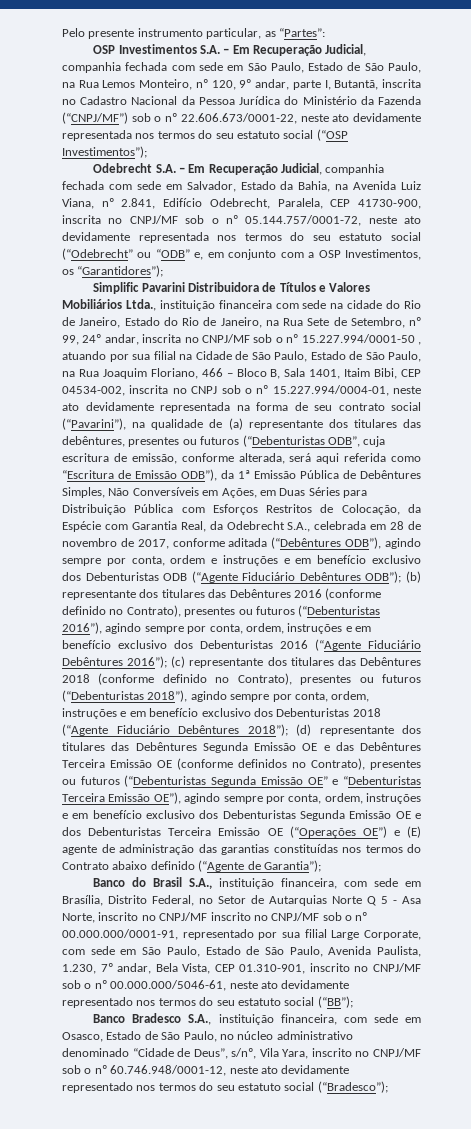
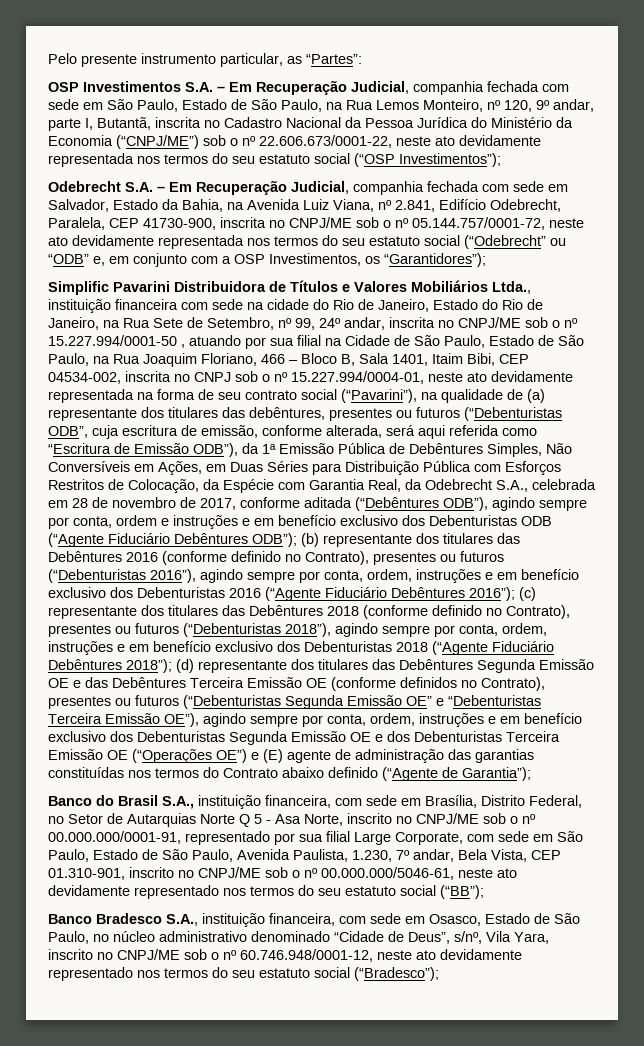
- OSP Investimentos S.A. – Em Recuperação Judicial, companhia fechada com sede em São Paulo, Estado de São Paulo, na Rua Lemos Monteiro, nº 120, 9º andar, parte I, Butantã, inscrita no Cadastro Nacional da Pessoa Jurídica do Ministério da Fazenda (“CNPJ/MF”) sob o nº 22.606.673/0001-22, neste ato devidamente representada nos termos do seu estatuto social (“OSP Investimentos”);
+ OSP Investimentos S.A. – Em Recuperação Judicial, companhia fechada com sede em São Paulo, Estado de São Paulo, na Rua Lemos Monteiro, nº 120, 9º andar, parte I, Butantã, inscrita no Cadastro Nacional da Pessoa Jurídica do Ministério da Economia (“CNPJ/ME”) sob o nº 22.606.673/0001-22, neste ato devidamente representada nos termos do seu estatuto social (“OSP Investimentos”);
- Odebrecht S.A. – Em Recuperação Judicial, companhia fechada com sede em Salvador, Estado da Bahia, na Avenida Luiz Viana, nº 2.841, Edifício Odebrecht, Paralela, CEP 41730-900, inscrita no CNPJ/MF sob o nº 05.144.757/0001-72, neste ato devidamente representada nos termos do seu estatuto social (“Odebrecht” ou “ODB” e, em conjunto com a OSP Investimentos, os “Garantidores”);
+ Odebrecht S.A. – Em Recuperação Judicial, companhia fechada com sede em Salvador, Estado da Bahia, na Avenida Luiz Viana, nº 2.841, Edifício Odebrecht, Paralela, CEP 41730-900, inscrita no CNPJ/ME sob o nº 05.144.757/0001-72, neste ato devidamente representada nos termos do seu estatuto social (“Odebrecht” ou “ODB” e, em conjunto com a OSP Investimentos, os “Garantidores”);
- Simplific Pavarini Distribuidora de Títulos e Valores Mobiliários Ltda., instituição financeira com sede na cidade do Rio de Janeiro, Estado do Rio de Janeiro, na Rua Sete de Setembro, nº 99, 24º andar, inscrita no CNPJ/MF sob o nº 15.227.994/0001-50 , atuando por sua filial na Cidade de São Paulo, Estado de São Paulo, na Rua Joaquim Floriano, 466 – Bloco B, Sala 1401, Itaim Bibi, CEP 04534-002, inscrita no CNPJ sob o nº 15.227.994/0004-01, neste ato devidamente representada na forma de seu contrato social (“Pavarini”), na qualidade de (a) representante dos titulares das debêntures, presentes ou futuros (“Debenturistas ODB”, cuja escritura de emissão, conforme alterada, será aqui referida como “Escritura de Emissão ODB”), da 1ª Emissão Pública de Debêntures Simples, Não Conversíveis em Ações, em Duas Séries para Distribuição Pública com Esforços Restritos de Colocação, da Espécie com Garantia Real, da Odebrecht S.A., celebrada em 28 de novembro de 2017, conforme aditada (“Debêntures ODB”), agindo sempre por conta, ordem e instruções e em benefício exclusivo dos Debenturistas ODB (“Agente Fiduciário Debêntures ODB”);
+ Simplific Pavarini Distribuidora de Títulos e Valores Mobiliários Ltda., instituição financeira com sede na cidade do Rio de Janeiro, Estado do Rio de Janeiro, na Rua Sete de Setembro, nº 99, 24º andar, inscrita no CNPJ/ME sob o nº 15.227.994/0001-50 , atuando por sua filial na Cidade de São Paulo, Estado de São Paulo, na Rua Joaquim Floriano, 466 – Bloco B, Sala 1401, Itaim Bibi, CEP 04534-002, inscrita no CNPJ sob o nº 15.227.994/0004-01, neste ato devidamente representada na forma de seu contrato social (“Pavarini”), na qualidade de (a) representante dos titulares das debêntures, presentes ou futuros (“Debenturistas ODB”, cuja escritura de emissão, conforme alterada, será aqui referida como “Escritura de Emissão ODB”), da 1ª Emissão Pública de Debêntures Simples, Não Conversíveis em Ações, em Duas Séries para Distribuição Pública com Esforços Restritos de Colocação, da Espécie com Garantia Real, da Odebrecht S.A., celebrada em 28 de novembro de 2017, conforme aditada (“Debêntures ODB”), agindo sempre por conta, ordem e instruções e em benefício exclusivo dos Debenturistas ODB (“Agente Fiduciário Debêntures ODB”);
- Banco do Brasil S.A., instituição financeira, com sede em Brasília, Distrito Federal, no Setor de Autarquias Norte Q 5 - Asa Norte, inscrito no CNPJ/MF inscrito no CNPJ/MF sob o nº 00.000.000/0001-91, representado por sua filial Large Corporate, com sede em São Paulo, Estado de São Paulo, Avenida Paulista, 1.230, 7º andar, Bela Vista, CEP 01.310-901, inscrito no CNPJ/MF sob o nº 00.000.000/5046-61, neste ato devidamente representado nos termos do seu estatuto social (“BB”);
+ Banco do Brasil S.A., instituição financeira, com sede em Brasília, Distrito Federal, no Setor de Autarquias Norte Q 5 - Asa Norte, inscrito no CNPJ/ME sob o nº 00.000.000/0001-91, representado por sua filial Large Corporate, com sede em São Paulo, Estado de São Paulo, Avenida Paulista, 1.230, 7º andar, Bela Vista, CEP 01.310-901, inscrito no CNPJ/ME sob o nº 00.000.000/5046-61, neste ato devidamente representado nos termos do seu estatuto social (“BB”);
- Banco Bradesco S.A., instituição financeira, com sede em Osasco, Estado de São Paulo, no núcleo administrativo denominado “Cidade de Deus”, s/nº, Vila Yara, inscrito no CNPJ/MF sob o nº 60.746.948/0001-12, neste ato devidamente representado nos termos do seu estatuto social (“Bradesco”);
+ Banco Bradesco S.A., instituição financeira, com sede em Osasco, Estado de São Paulo, no núcleo administrativo denominado “Cidade de Deus”, s/nº, Vila Yara, inscrito no CNPJ/ME sob o nº 60.746.948/0001-12, neste ato devidamente representado nos termos do seu estatuto social (“Bradesco”);

